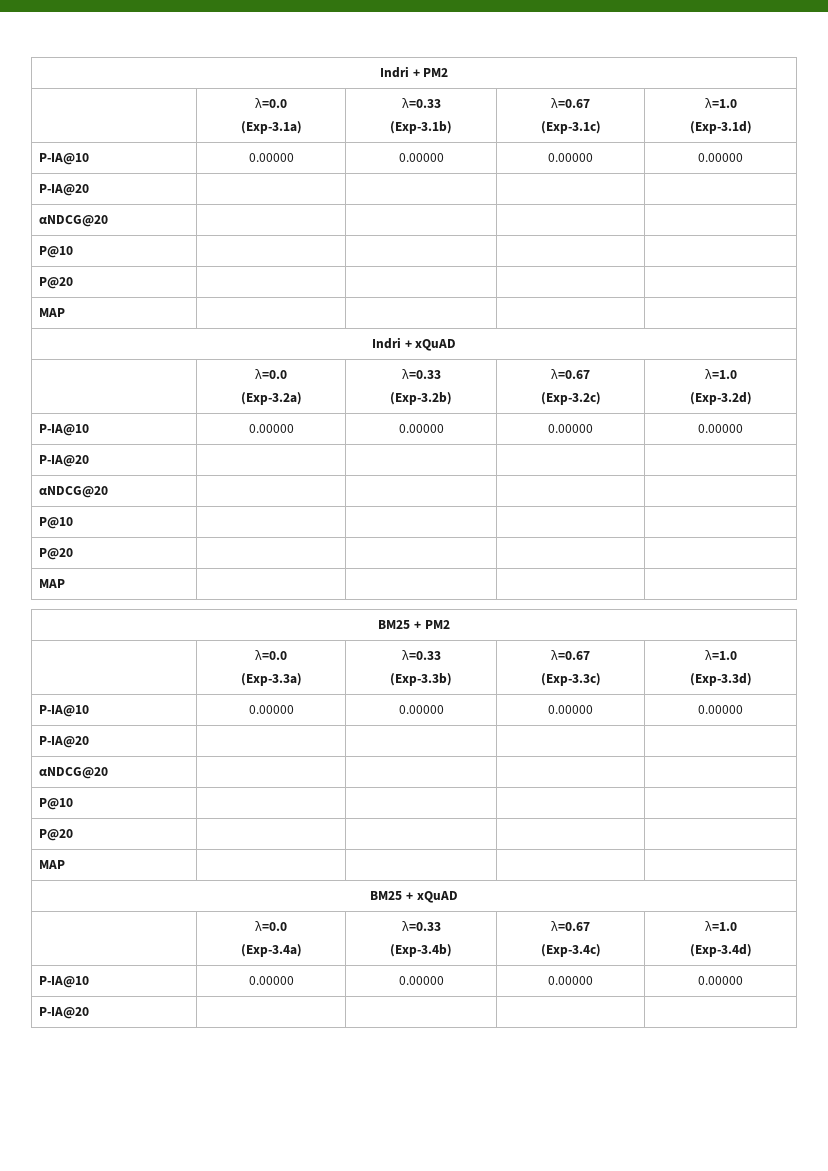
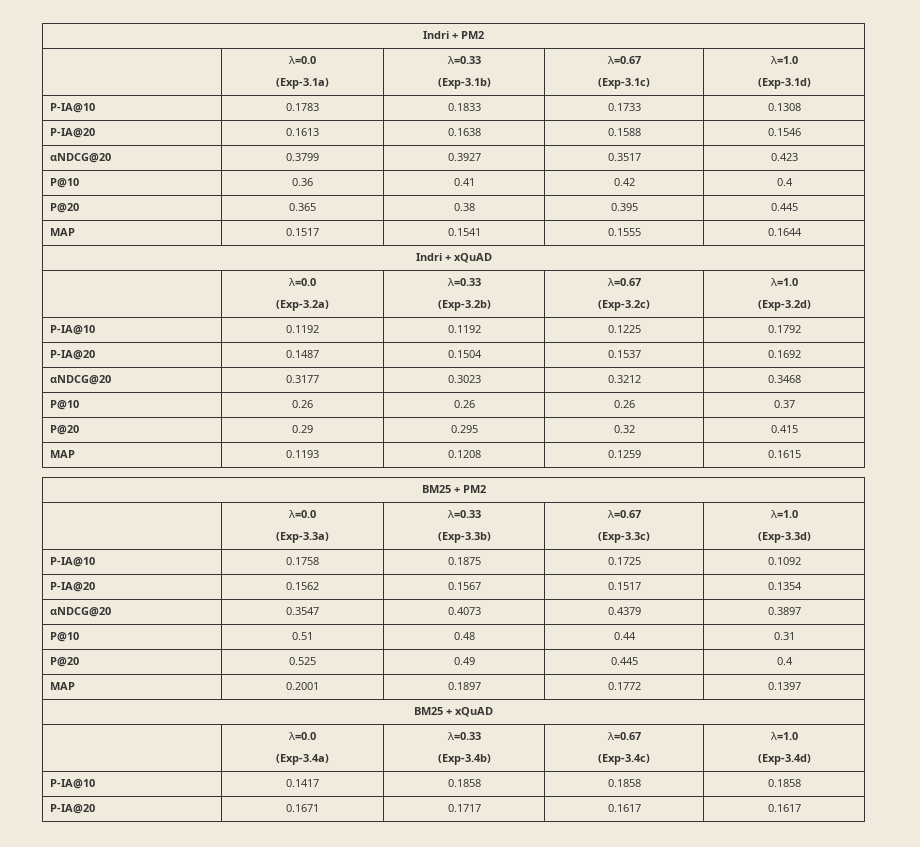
  Indri + PM2
  | λ=0.0
  (Exp-3.1a) | λ=0.33
  (Exp-3.1b) | λ=0.67
  (Exp-3.1c) | λ=1.0
  (Exp-3.1d)
- P-IA@10 | 0.00000 | 0.00000 | 0.00000 | 0.00000
- P-IA@20 | | | |
- αNDCG@20 | | | |
- P@10 | | | |
- P@20 | | | |
- MAP | | | |
+ P-IA@10 | 0.1783 | 0.1833 | 0.1733 | 0.1308
+ P-IA@20 | 0.1613 | 0.1638 | 0.1588 | 0.1546
+ αNDCG@20 | 0.3799 | 0.3927 | 0.3517 | 0.423
+ P@10 | 0.36 | 0.41 | 0.42 | 0.4
+ P@20 | 0.365 | 0.38 | 0.395 | 0.445
+ MAP | 0.1517 | 0.1541 | 0.1555 | 0.1644
  Indri + xQuAD
  | λ=0.0
  (Exp-3.2a) | λ=0.33
  (Exp-3.2b) | λ=0.67
  (Exp-3.2c) | λ=1.0
  (Exp-3.2d)
- P-IA@10 | 0.00000 | 0.00000 | 0.00000 | 0.00000
- P-IA@20 | | | |
- αNDCG@20 | | | |
- P@10 | | | |
- P@20 | | | |
- MAP | | | |
+ P-IA@10 | 0.1192 | 0.1192 | 0.1225 | 0.1792
+ P-IA@20 | 0.1487 | 0.1504 | 0.1537 | 0.1692
+ αNDCG@20 | 0.3177 | 0.3023 | 0.3212 | 0.3468
+ P@10 | 0.26 | 0.26 | 0.26 | 0.37
+ P@20 | 0.29 | 0.295 | 0.32 | 0.415
+ MAP | 0.1193 | 0.1208 | 0.1259 | 0.1615
  BM25 + PM2
  | λ=0.0
  (Exp-3.3a) | λ=0.33
  (Exp-3.3b) | λ=0.67
  (Exp-3.3c) | λ=1.0
  (Exp-3.3d)
- P-IA@10 | 0.00000 | 0.00000 | 0.00000 | 0.00000
- P-IA@20 | | | |
- αNDCG@20 | | | |
- P@10 | | | |
- P@20 | | | |
- MAP | | | |
+ P-IA@10 | 0.1758 | 0.1875 | 0.1725 | 0.1092
+ P-IA@20 | 0.1562 | 0.1567 | 0.1517 | 0.1354
+ αNDCG@20 | 0.3547 | 0.4073 | 0.4379 | 0.3897
+ P@10 | 0.51 | 0.48 | 0.44 | 0.31
+ P@20 | 0.525 | 0.49 | 0.445 | 0.4
+ MAP | 0.2001 | 0.1897 | 0.1772 | 0.1397
  BM25 + xQuAD
  | λ=0.0
  (Exp-3.4a) | λ=0.33
  (Exp-3.4b) | λ=0.67
  (Exp-3.4c) | λ=1.0
  (Exp-3.4d)
- P-IA@10 | 0.00000 | 0.00000 | 0.00000 | 0.00000
- P-IA@20 | | | |
+ P-IA@10 | 0.1417 | 0.1858 | 0.1858 | 0.1858
+ P-IA@20 | 0.1671 | 0.1717 | 0.1617 | 0.1617

